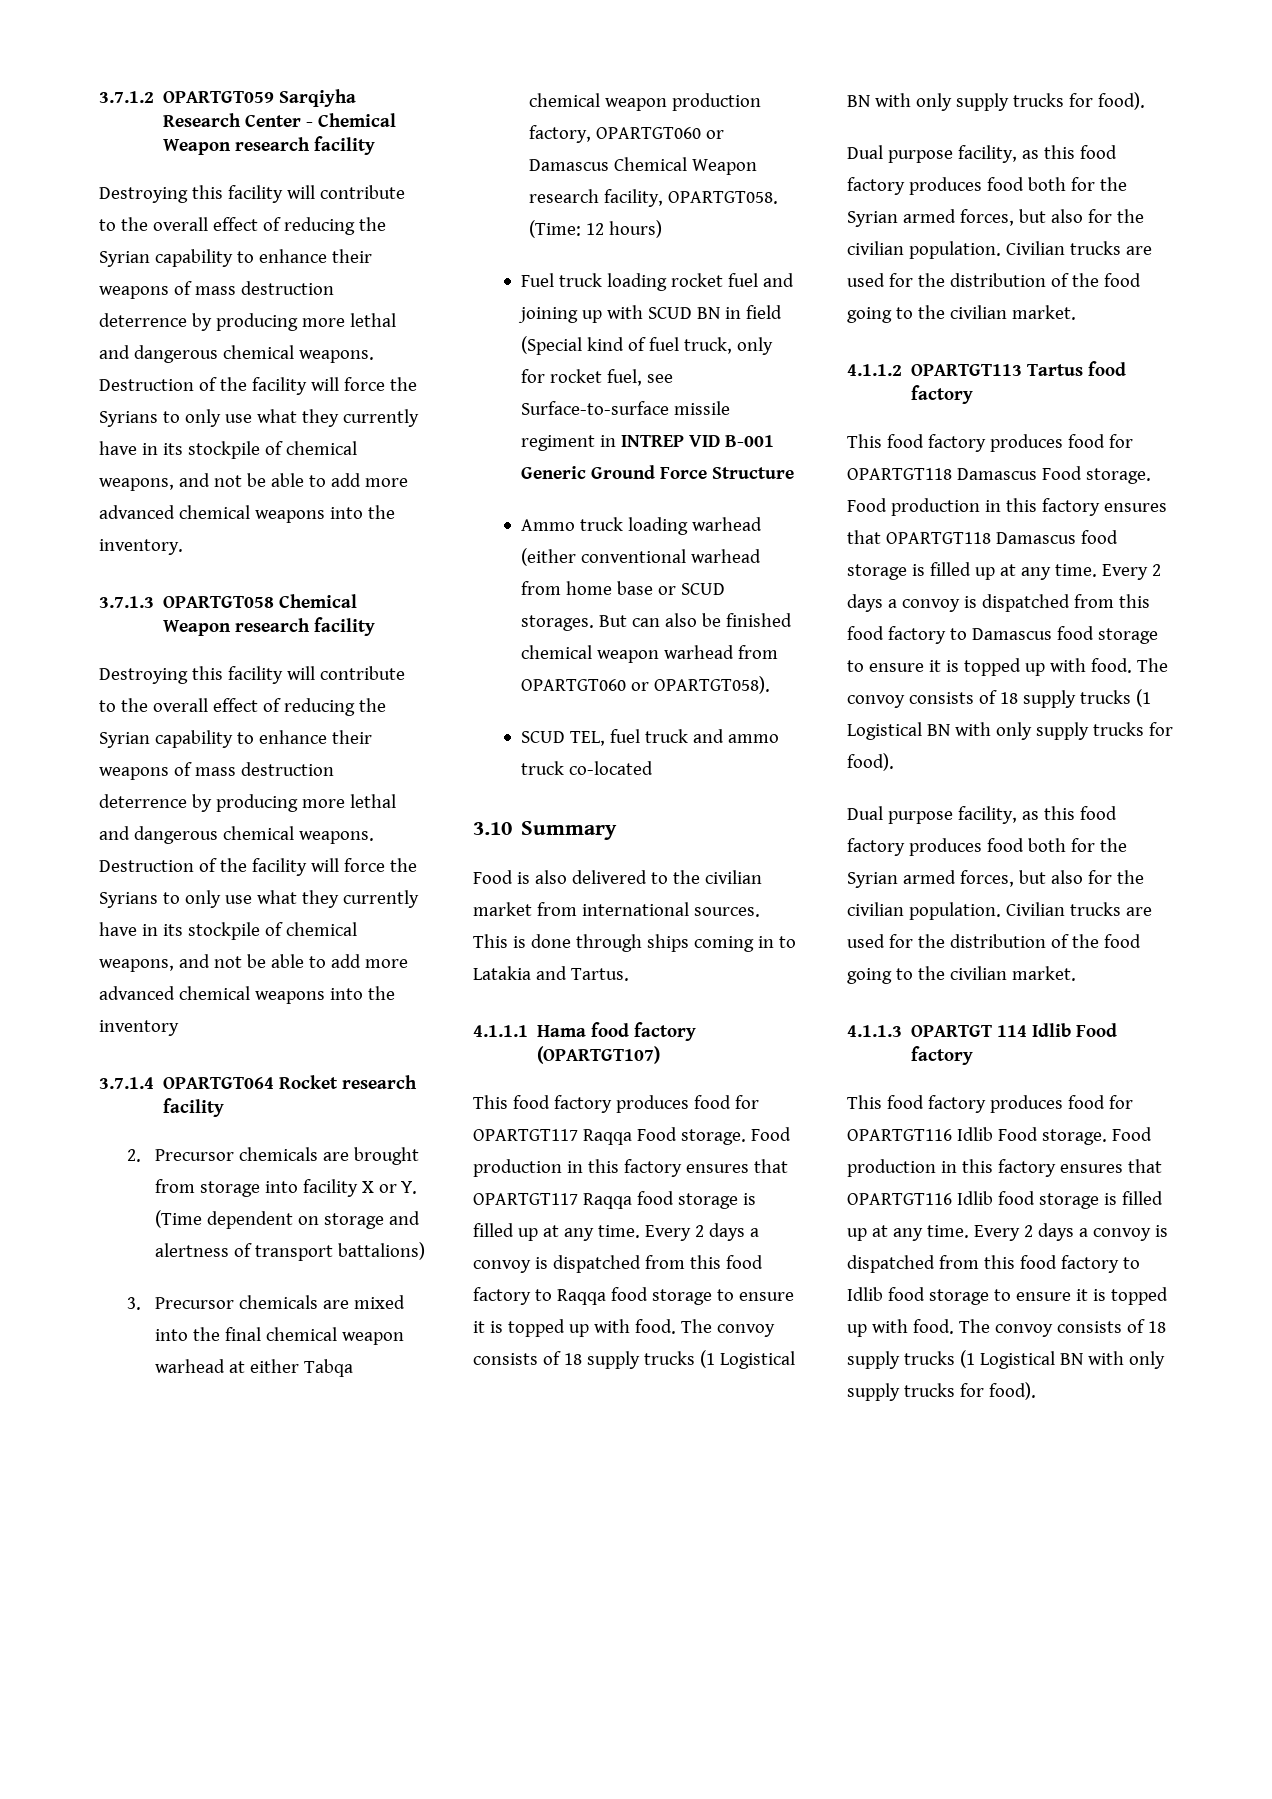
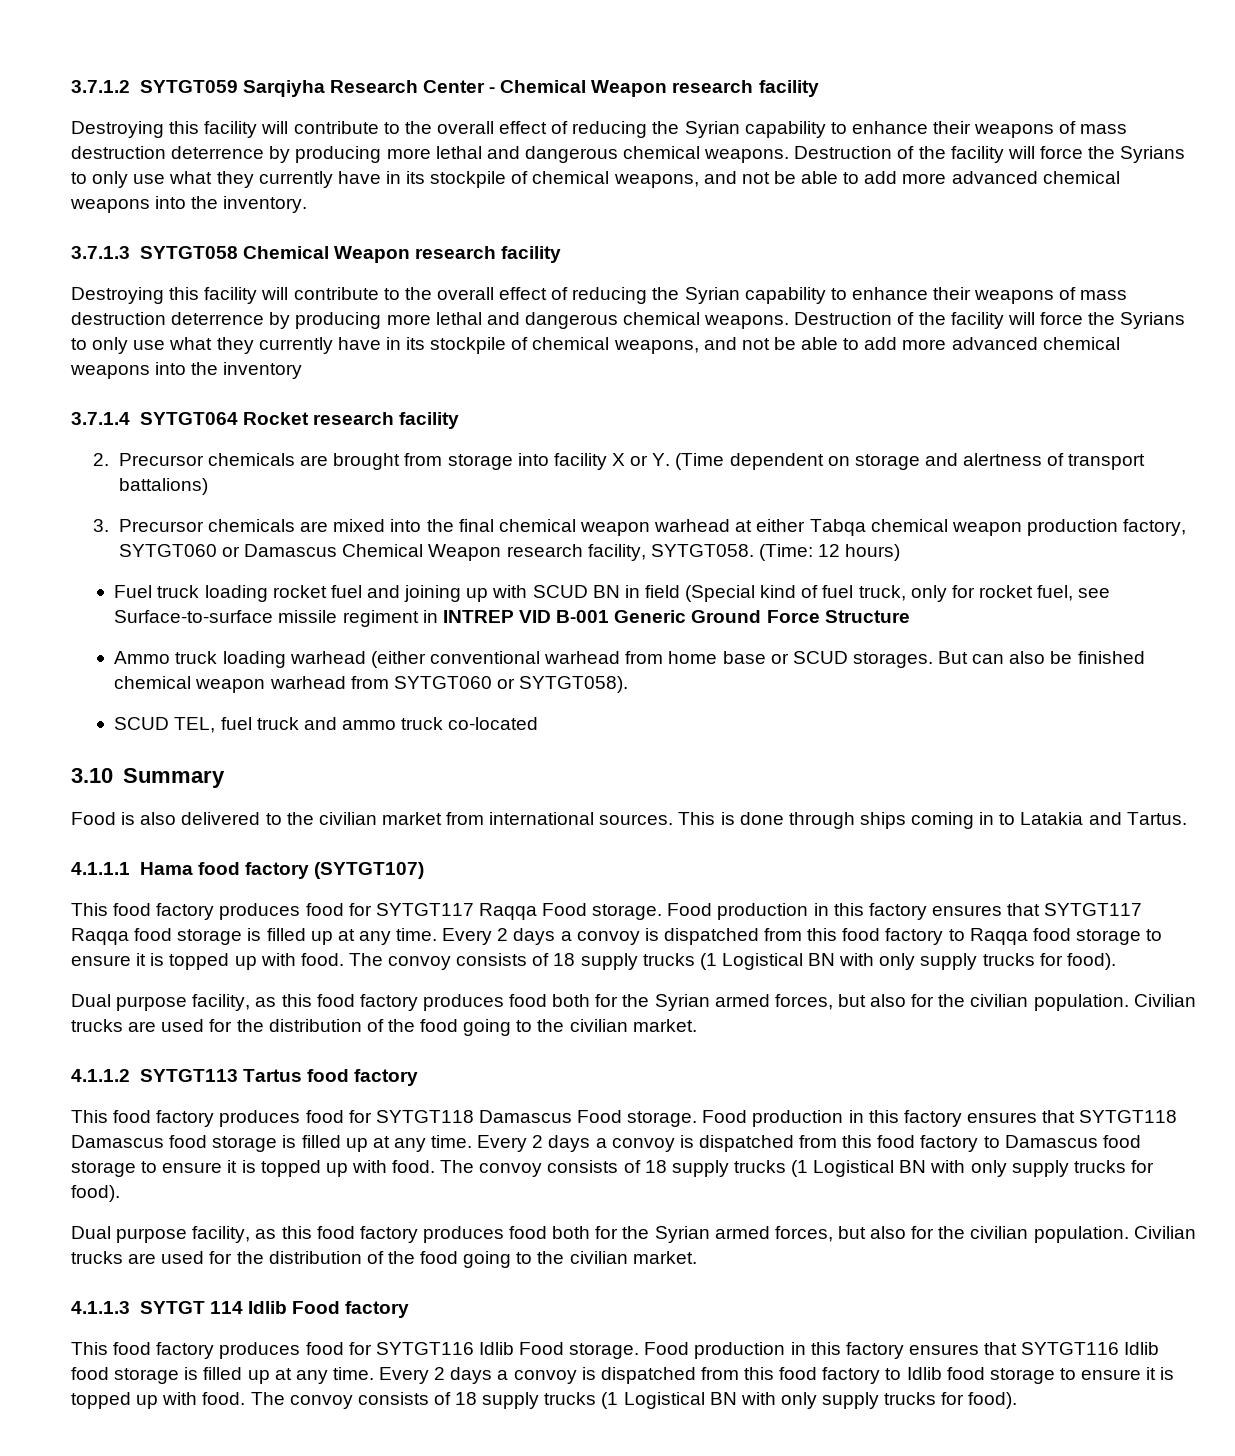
- 3.7.1.2 OPARTGT059 Sarqiyha Research Center - Chemical Weapon research facility
+ 3.7.1.2 SYTGT059 Sarqiyha Research Center - Chemical Weapon research facility
- 3.7.1.3 OPARTGT058 Chemical Weapon research facility
+ 3.7.1.3 SYTGT058 Chemical Weapon research facility
- 3.7.1.4 OPARTGT064 Rocket research facility
+ 3.7.1.4 SYTGT064 Rocket research facility
- 3. Precursor chemicals are mixed into the final chemical weapon warhead at either Tabqa chemical weapon production factory, OPARTGT060 or Damascus Chemical Weapon research facility, OPARTGT058.
+ 3. Precursor chemicals are mixed into the final chemical weapon warhead at either Tabqa chemical weapon production factory, SYTGT060 or Damascus Chemical Weapon research facility, SYTGT058.
- But can also be finished chemical weapon warhead from OPARTGT060 or OPARTGT058).
+ But can also be finished chemical weapon warhead from SYTGT060 or SYTGT058).
- 4.1.1.1 Hama food factory (OPARTGT107)
- This food factory produces food for OPARTGT117 Raqqa Food storage.
+ 4.1.1.1 Hama food factory (SYTGT107)
+ This food factory produces food for SYTGT117 Raqqa Food storage.
- Food production in this factory ensures that OPARTGT117 Raqqa food storage is filled up at any time.
+ Food production in this factory ensures that SYTGT117 Raqqa food storage is filled up at any time.
- 4.1.1.2 OPARTGT113 Tartus food factory
+ 4.1.1.2 SYTGT113 Tartus food factory
- This food factory produces food for OPARTGT118 Damascus Food storage.
+ This food factory produces food for SYTGT118 Damascus Food storage.
- Food production in this factory ensures that OPARTGT118 Damascus food storage is filled up at any time.
+ Food production in this factory ensures that SYTGT118 Damascus food storage is filled up at any time.
- 4.1.1.3 OPARTGT 114 Idlib Food factory
+ 4.1.1.3 SYTGT 114 Idlib Food factory
- This food factory produces food for OPARTGT116 Idlib Food storage.
+ This food factory produces food for SYTGT116 Idlib Food storage.
- Food production in this factory ensures that OPARTGT116 Idlib food storage is filled up at any time.
+ Food production in this factory ensures that SYTGT116 Idlib food storage is filled up at any time.

